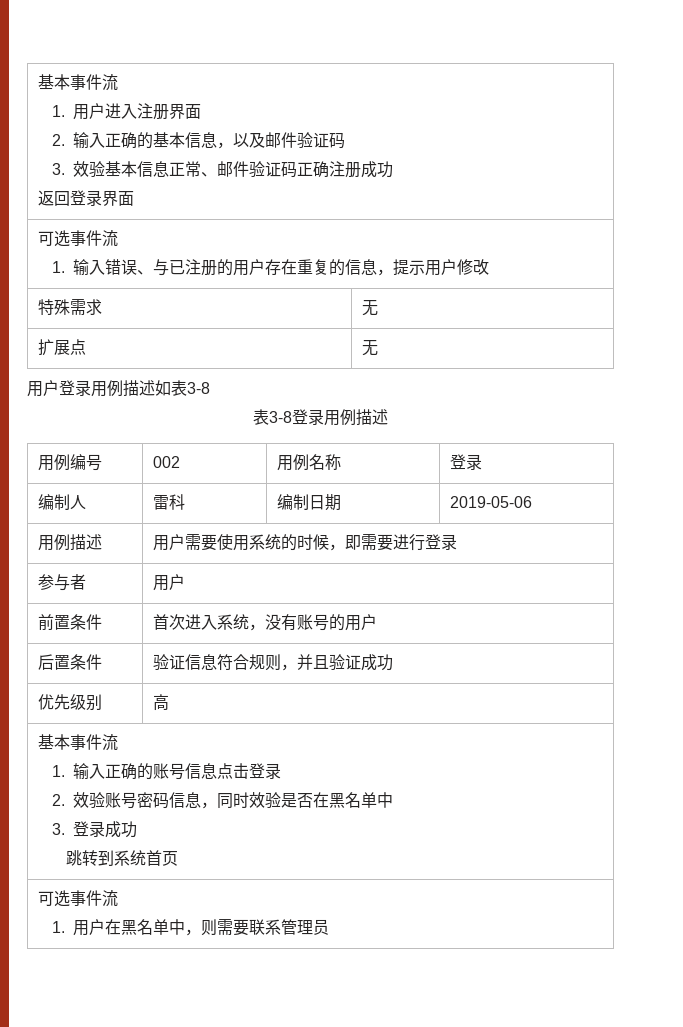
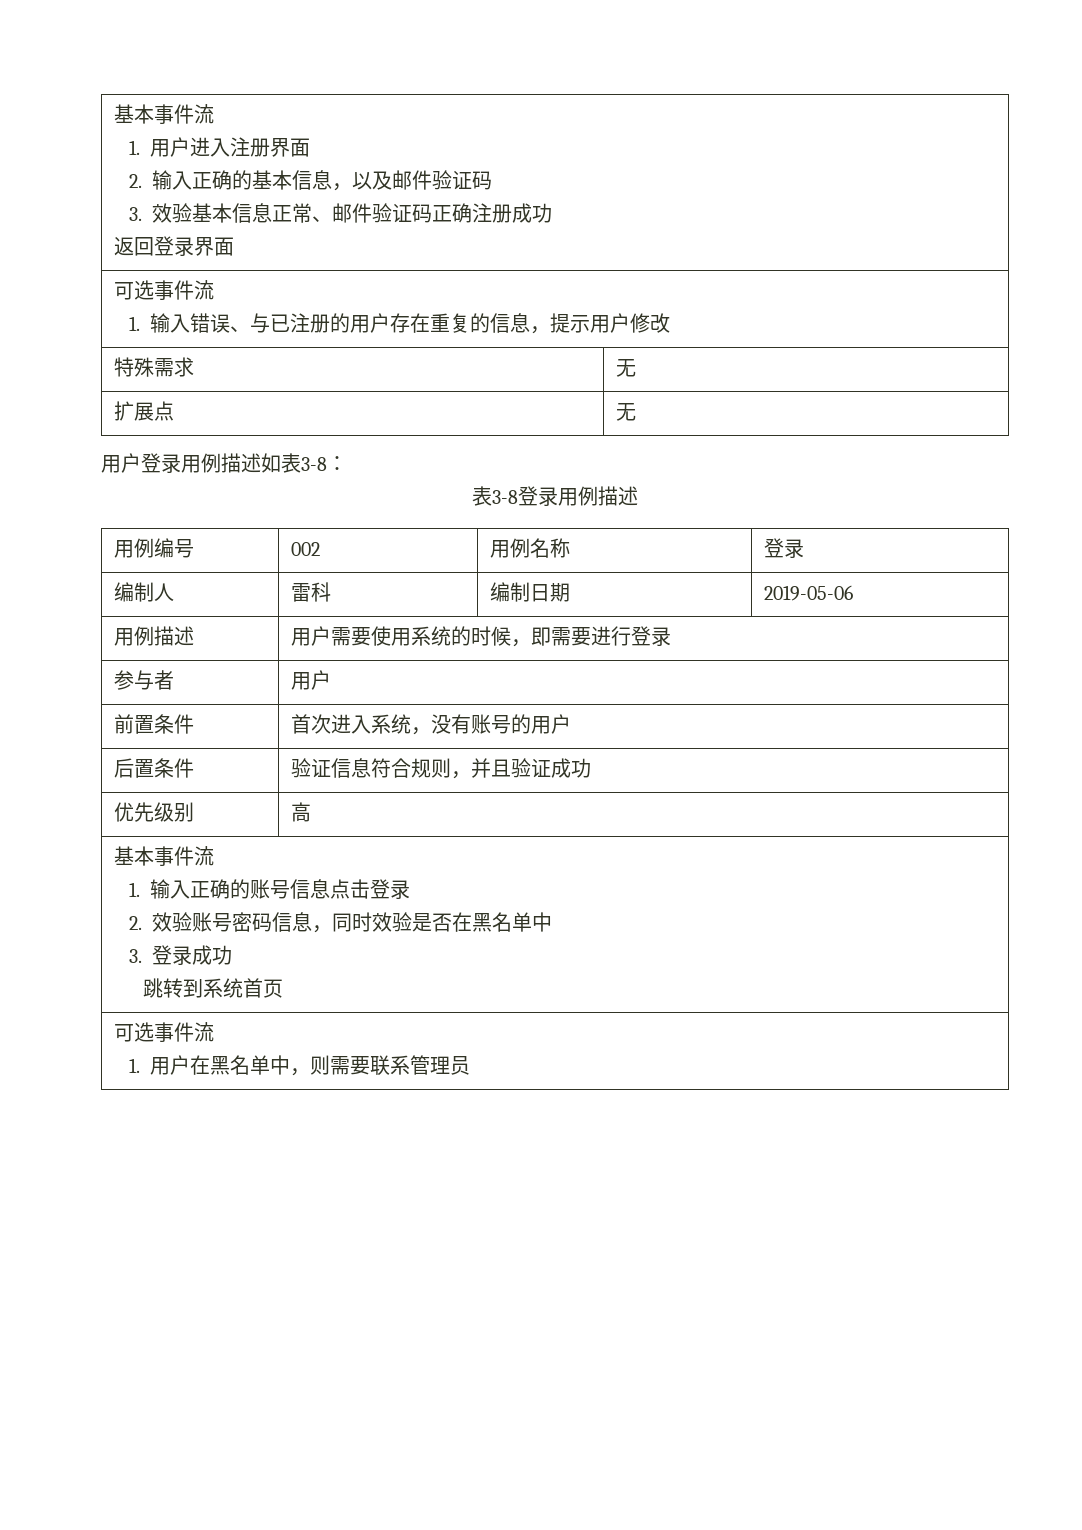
- 用户登录用例描述如表3-8
+ 用户登录用例描述如表3-8：

